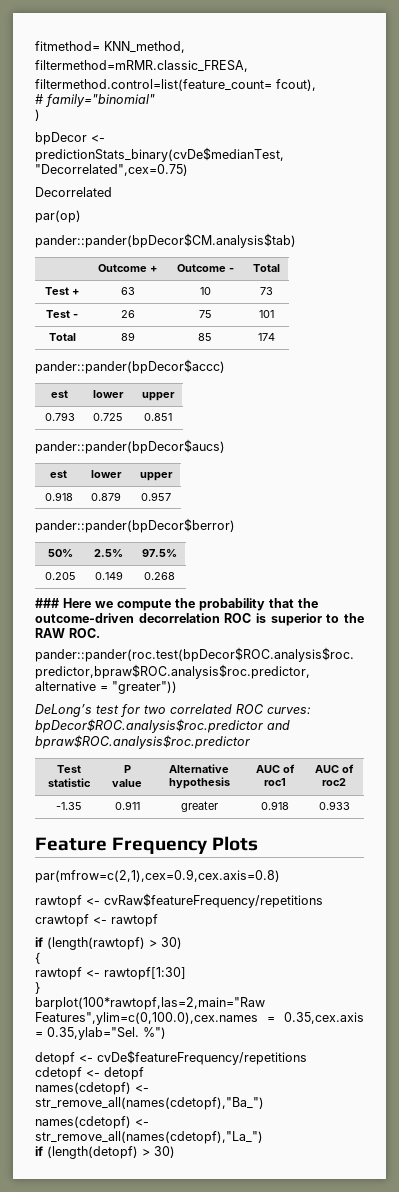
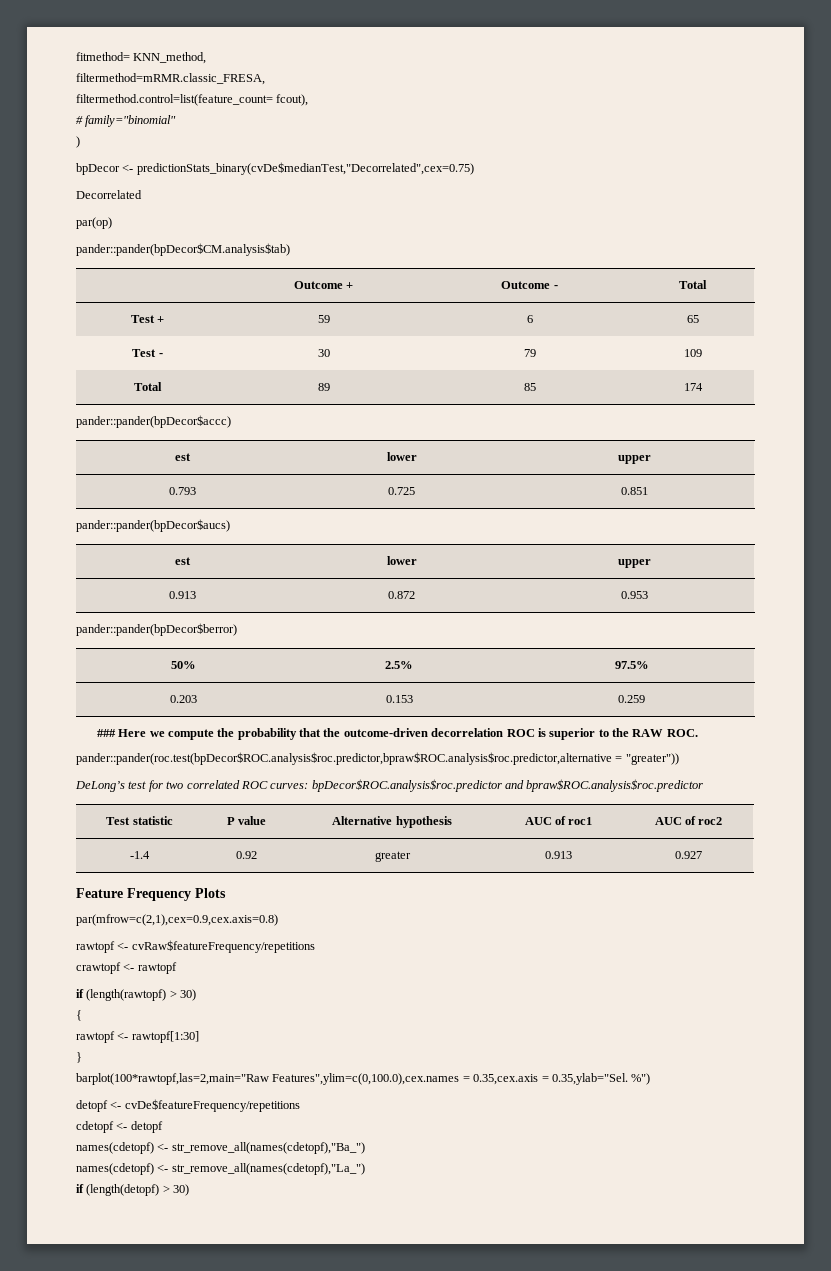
- Test + | 63 | 10 | 73
+ Test + | 59 | 6 | 65
- Test - | 26 | 75 | 101
+ Test - | 30 | 79 | 109
- 0.918 | 0.879 | 0.957
+ 0.913 | 0.872 | 0.953
- 0.205 | 0.149 | 0.268
+ 0.203 | 0.153 | 0.259
- -1.35 | 0.911 | greater | 0.918 | 0.933
+ -1.4 | 0.92 | greater | 0.913 | 0.927

